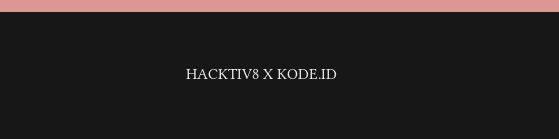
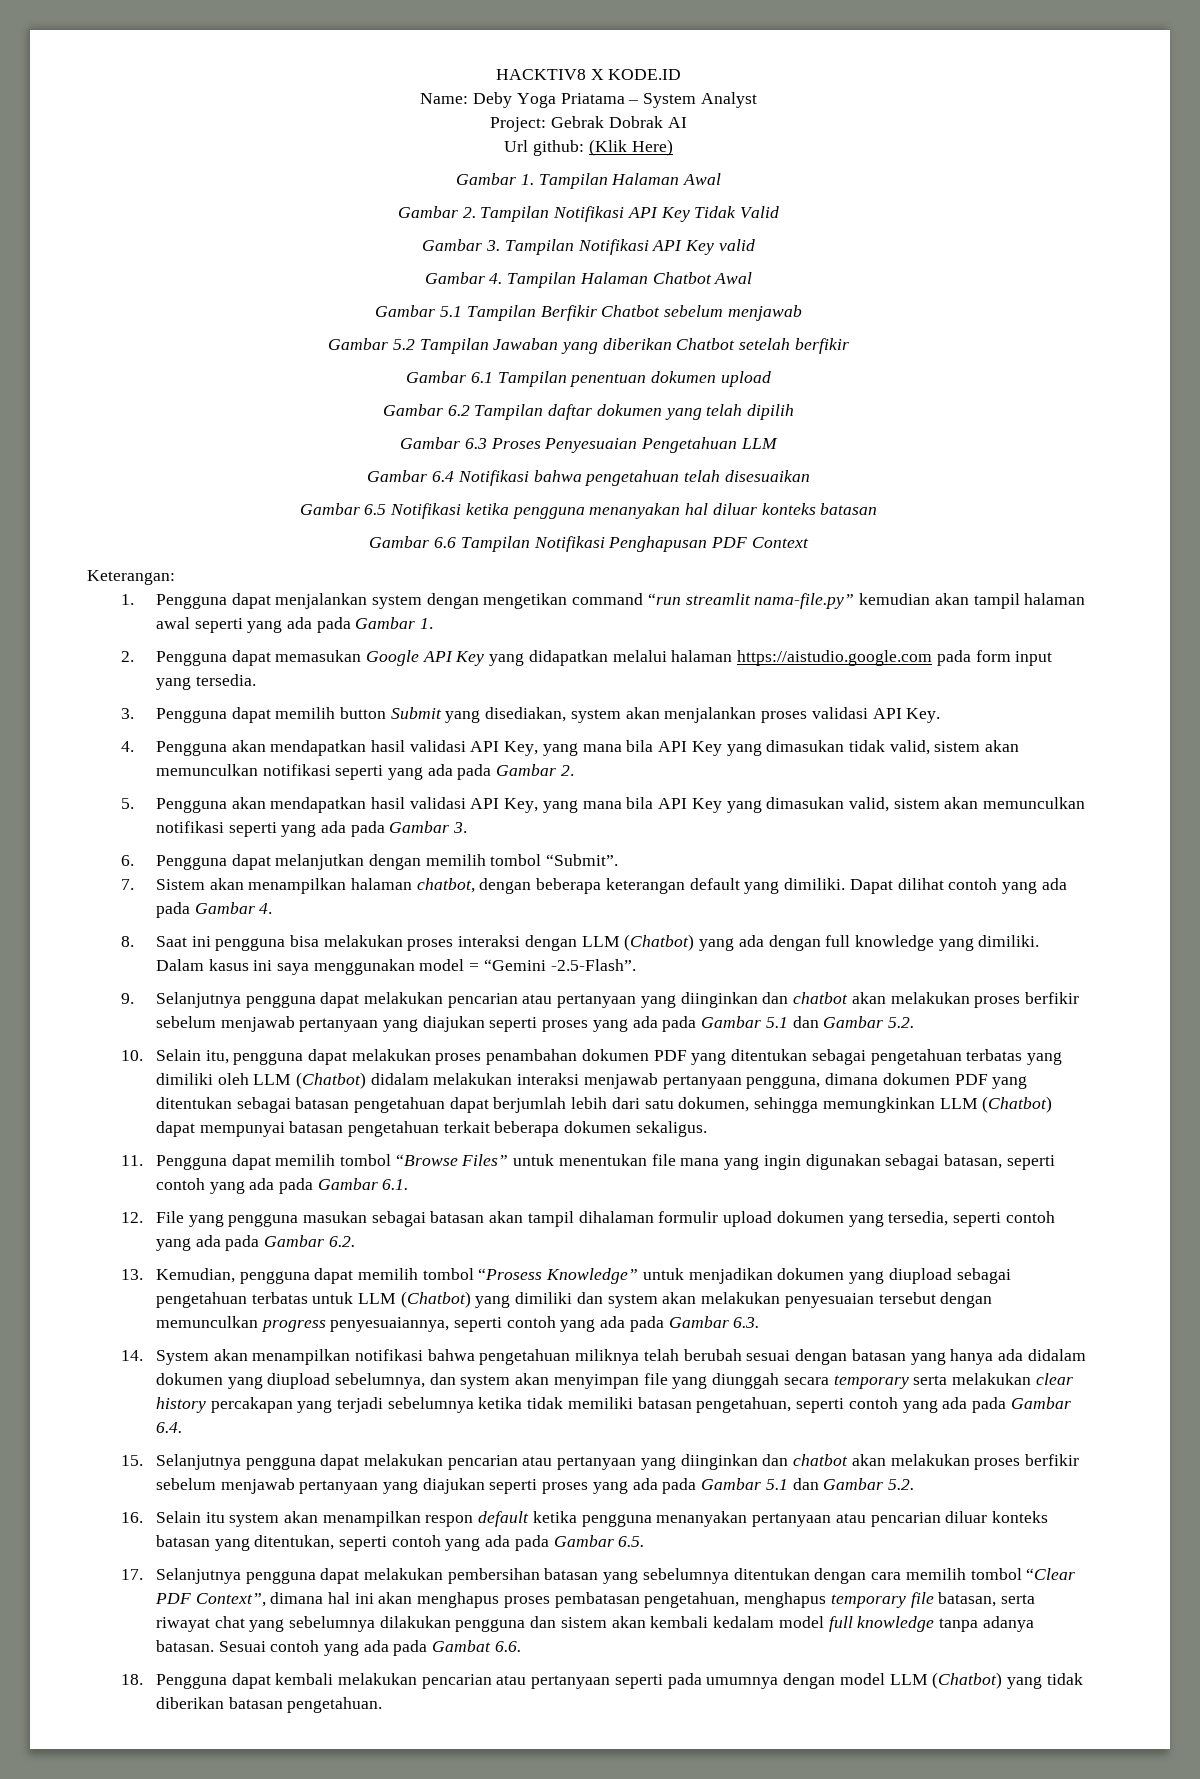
+ Name: Deby Yoga Priatama – System Analyst
+ Project: Gebrak Dobrak AI
+ Url github: (Klik Here)
+ Gambar 1. Tampilan Halaman Awal
+ Gambar 2. Tampilan Notifikasi API Key Tidak Valid
+ Gambar 3. Tampilan Notifikasi API Key valid
+ Gambar 4. Tampilan Halaman Chatbot Awal
+ Gambar 5.1 Tampilan Berfikir Chatbot sebelum menjawab
+ Gambar 5.2 Tampilan Jawaban yang diberikan Chatbot setelah berfikir
+ Gambar 6.1 Tampilan penentuan dokumen upload
+ Gambar 6.2 Tampilan daftar dokumen yang telah dipilih
+ Gambar 6.3 Proses Penyesuaian Pengetahuan LLM
+ Gambar 6.4 Notifikasi bahwa pengetahuan telah disesuaikan
+ Gambar 6.5 Notifikasi ketika pengguna menanyakan hal diluar konteks batasan
+ Gambar 6.6 Tampilan Notifikasi Penghapusan PDF Context
+ Keterangan:
+ 1. Pengguna dapat menjalankan system dengan mengetikan command “run streamlit nama-file.py” kemudian akan tampil halaman awal seperti yang ada pada Gambar 1.
+ 2. Pengguna dapat memasukan Google API Key yang didapatkan melalui halaman https://aistudio.google.com pada form input yang tersedia.
+ 3. Pengguna dapat memilih button Submit yang disediakan, system akan menjalankan proses validasi API Key.
+ 4. Pengguna akan mendapatkan hasil validasi API Key, yang mana bila API Key yang dimasukan tidak valid, sistem akan memunculkan notifikasi seperti yang ada pada Gambar 2.
+ 5. Pengguna akan mendapatkan hasil validasi API Key, yang mana bila API Key yang dimasukan valid, sistem akan memunculkan notifikasi seperti yang ada pada Gambar 3.
+ 6. Pengguna dapat melanjutkan dengan memilih tombol “Submit”.
+ 7. Sistem akan menampilkan halaman chatbot, dengan beberapa keterangan default yang dimiliki. Dapat dilihat contoh yang ada pada Gambar 4.
+ 8. Saat ini pengguna bisa melakukan proses interaksi dengan LLM (Chatbot) yang ada dengan full knowledge yang dimiliki. Dalam kasus ini saya menggunakan model = “Gemini -2.5-Flash”.
+ 9. Selanjutnya pengguna dapat melakukan pencarian atau pertanyaan yang diinginkan dan chatbot akan melakukan proses berfikir sebelum menjawab pertanyaan yang diajukan seperti proses yang ada pada Gambar 5.1 dan Gambar 5.2.
+ 10. Selain itu, pengguna dapat melakukan proses penambahan dokumen PDF yang ditentukan sebagai pengetahuan terbatas yang dimiliki oleh LLM (Chatbot) didalam melakukan interaksi menjawab pertanyaan pengguna, dimana dokumen PDF yang ditentukan sebagai batasan pengetahuan dapat berjumlah lebih dari satu dokumen, sehingga memungkinkan LLM (Chatbot) dapat mempunyai batasan pengetahuan terkait beberapa dokumen sekaligus.
+ 11. Pengguna dapat memilih tombol “Browse Files” untuk menentukan file mana yang ingin digunakan sebagai batasan, seperti contoh yang ada pada Gambar 6.1.
+ 12. File yang pengguna masukan sebagai batasan akan tampil dihalaman formulir upload dokumen yang tersedia, seperti contoh yang ada pada Gambar 6.2.
+ 13. Kemudian, pengguna dapat memilih tombol “Prosess Knowledge” untuk menjadikan dokumen yang diupload sebagai pengetahuan terbatas untuk LLM (Chatbot) yang dimiliki dan system akan melakukan penyesuaian tersebut dengan memunculkan progress penyesuaiannya, seperti contoh yang ada pada Gambar 6.3.
+ 14. System akan menampilkan notifikasi bahwa pengetahuan miliknya telah berubah sesuai dengan batasan yang hanya ada didalam dokumen yang diupload sebelumnya, dan system akan menyimpan file yang diunggah secara temporary serta melakukan clear history percakapan yang terjadi sebelumnya ketika tidak memiliki batasan pengetahuan, seperti contoh yang ada pada Gambar 6.4.
+ 15. Selanjutnya pengguna dapat melakukan pencarian atau pertanyaan yang diinginkan dan chatbot akan melakukan proses berfikir sebelum menjawab pertanyaan yang diajukan seperti proses yang ada pada Gambar 5.1 dan Gambar 5.2.
+ 16. Selain itu system akan menampilkan respon default ketika pengguna menanyakan pertanyaan atau pencarian diluar konteks batasan yang ditentukan, seperti contoh yang ada pada Gambar 6.5.
+ 17. Selanjutnya pengguna dapat melakukan pembersihan batasan yang sebelumnya ditentukan dengan cara memilih tombol “Clear PDF Context”, dimana hal ini akan menghapus proses pembatasan pengetahuan, menghapus temporary file batasan, serta riwayat chat yang sebelumnya dilakukan pengguna dan sistem akan kembali kedalam model full knowledge tanpa adanya batasan. Sesuai contoh yang ada pada Gambat 6.6.
+ 18. Pengguna dapat kembali melakukan pencarian atau pertanyaan seperti pada umumnya dengan model LLM (Chatbot) yang tidak diberikan batasan pengetahuan.

